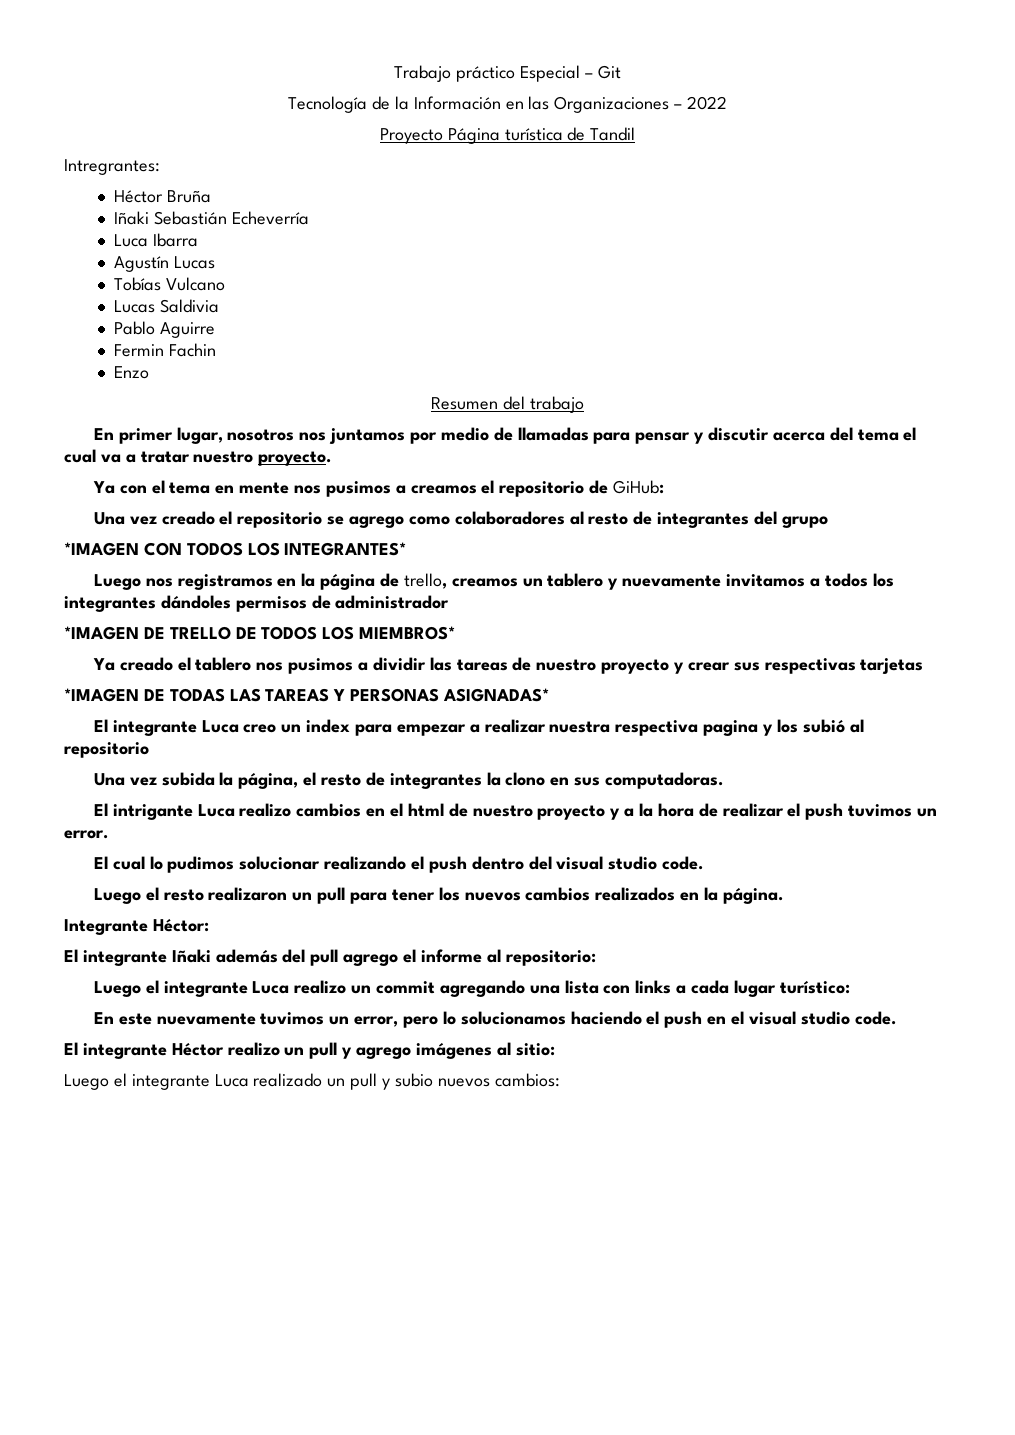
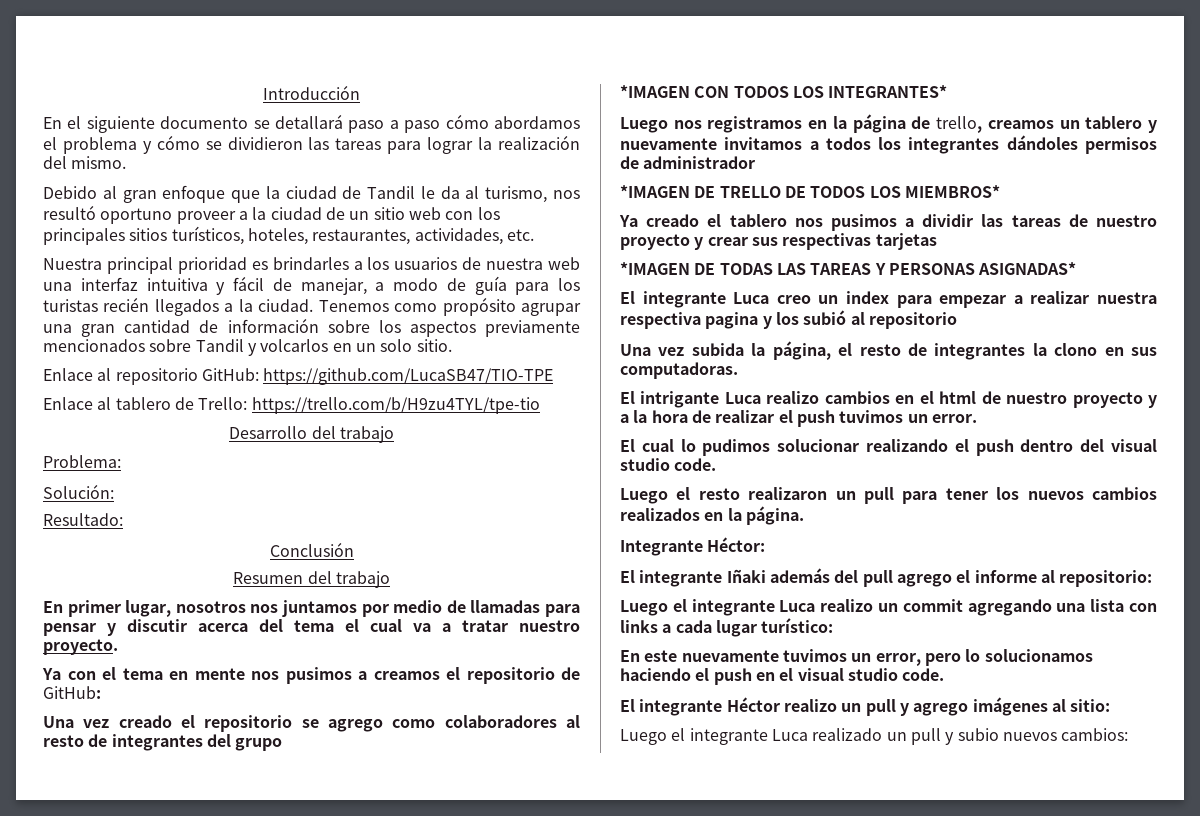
- Trabajo práctico Especial – Git
- Tecnología de la Información en las Organizaciones – 2022
- Proyecto Página turística de Tandil
- Intregrantes:
- Héctor Bruña
- Iñaki Sebastián Echeverría
- Luca Ibarra
- Agustín Lucas
- Tobías Vulcano
- Lucas Saldivia
- Pablo Aguirre
- Fermin Fachin
- Enzo
+ Introducción
+ En el siguiente documento se detallará paso a paso cómo abordamos el problema y cómo se dividieron las tareas para lograr la realización del mismo.
+ Debido al gran enfoque que la ciudad de Tandil le da al turismo, nos resultó oportuno proveer a la ciudad de un sitio web con los principales sitios turísticos, hoteles, restaurantes, actividades, etc.
+ Nuestra principal prioridad es brindarles a los usuarios de nuestra web una interfaz intuitiva y fácil de manejar, a modo de guía para los turistas recién llegados a la ciudad. Tenemos como propósito agrupar una gran cantidad de información sobre los aspectos previamente mencionados sobre Tandil y volcarlos en un solo sitio.
+ Enlace al repositorio GitHub: https://github.com/LucaSB47/TIO-TPE
+ Enlace al tablero de Trello: https://trello.com/b/H9zu4TYL/tpe-tio
+ Desarrollo del trabajo
+ Problema:
+ Solución:
+ Resultado:
+ Conclusión
- Ya con el tema en mente nos pusimos a creamos el repositorio de GiHub:
+ Ya con el tema en mente nos pusimos a creamos el repositorio de GitHub:

